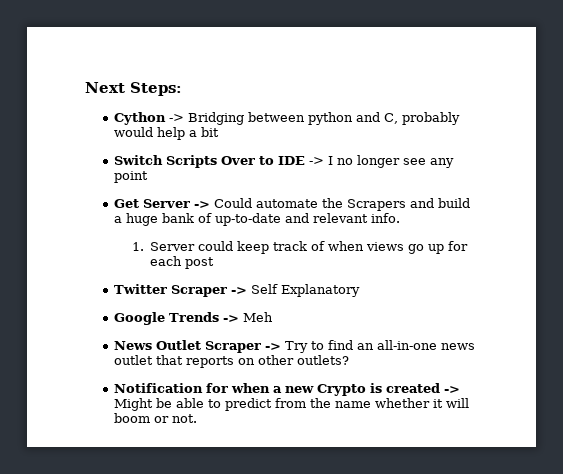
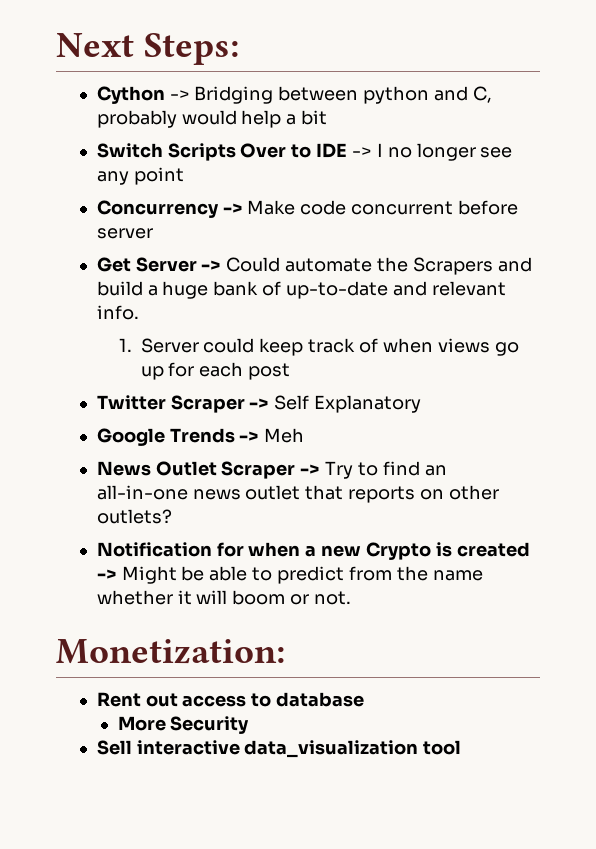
+ Concurrency -> Make code concurrent before server
+ Monetization:
+ Rent out access to database
+ More Security
+ Sell interactive data_visualization tool

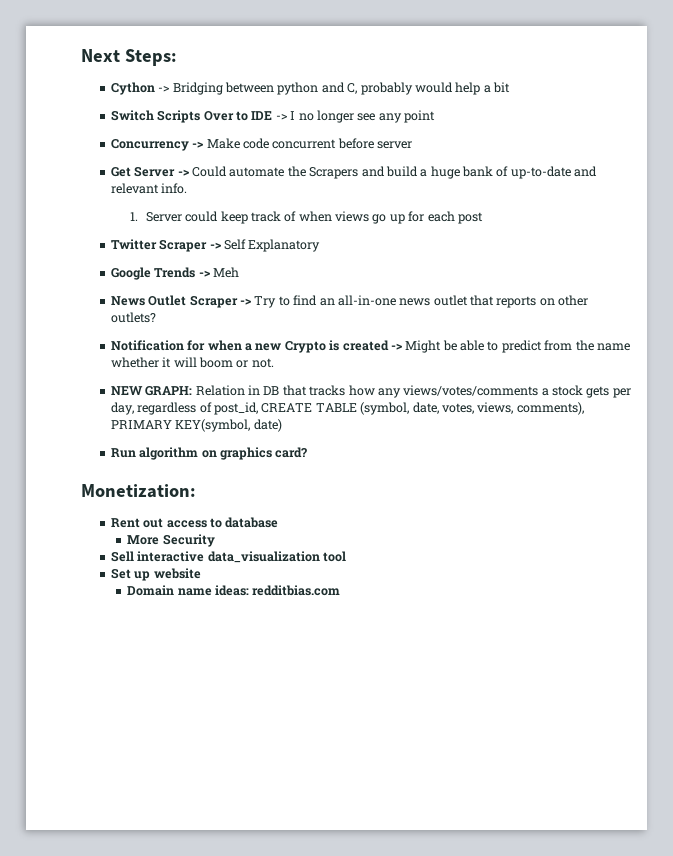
+ NEW GRAPH: Relation in DB that tracks how any views/votes/comments a stock gets per day, regardless of post_id, CREATE TABLE (symbol, date, votes, views, comments), PRIMARY KEY(symbol, date)
+ Run algorithm on graphics card?
+ Set up website
+ Domain name ideas: redditbias.com

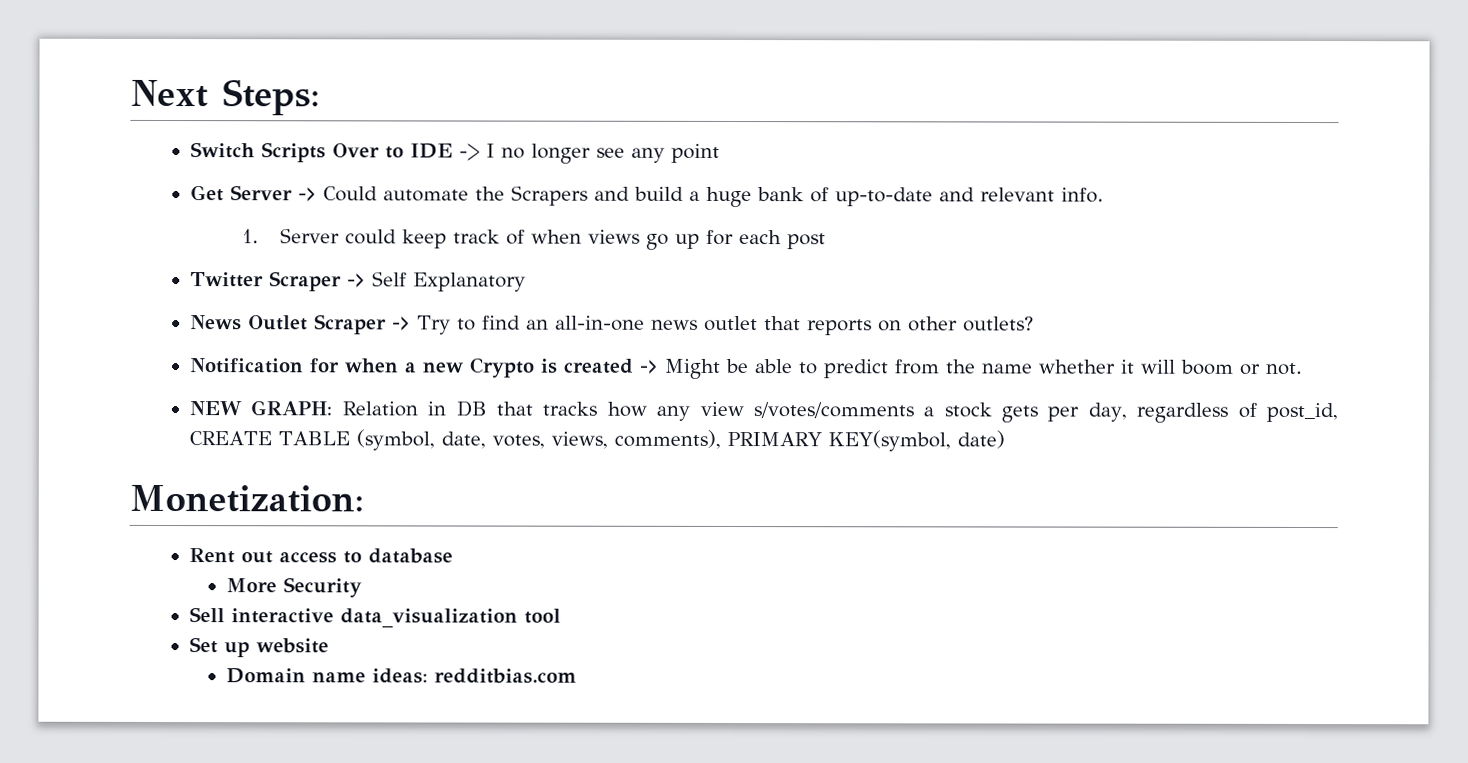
- Cython -> Bridging between python and C, probably would help a bit
- Concurrency -> Make code concurrent before server
- Google Trends -> Meh
- NEW GRAPH: Relation in DB that tracks how any views/votes/comments a stock gets per day, regardless of post_id, CREATE TABLE (symbol, date, votes, views, comments), PRIMARY KEY(symbol, date)
+ NEW GRAPH: Relation in DB that tracks how any view s/votes/comments a stock gets per day, regardless of post_id, CREATE TABLE (symbol, date, votes, views, comments), PRIMARY KEY(symbol, date)
- Run algorithm on graphics card?

